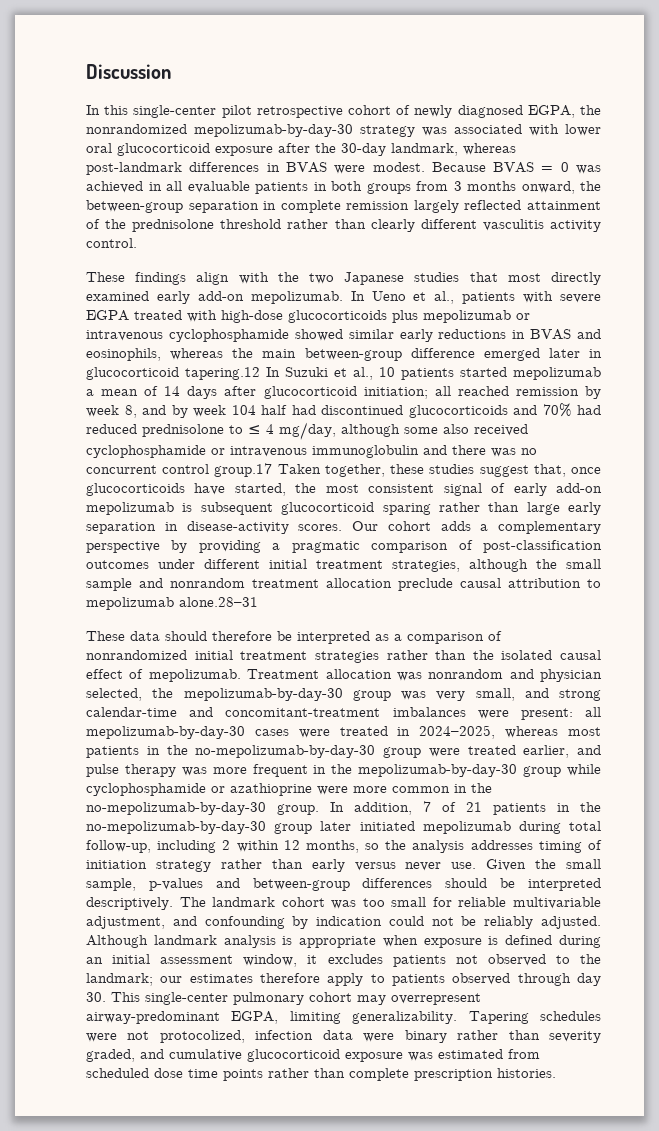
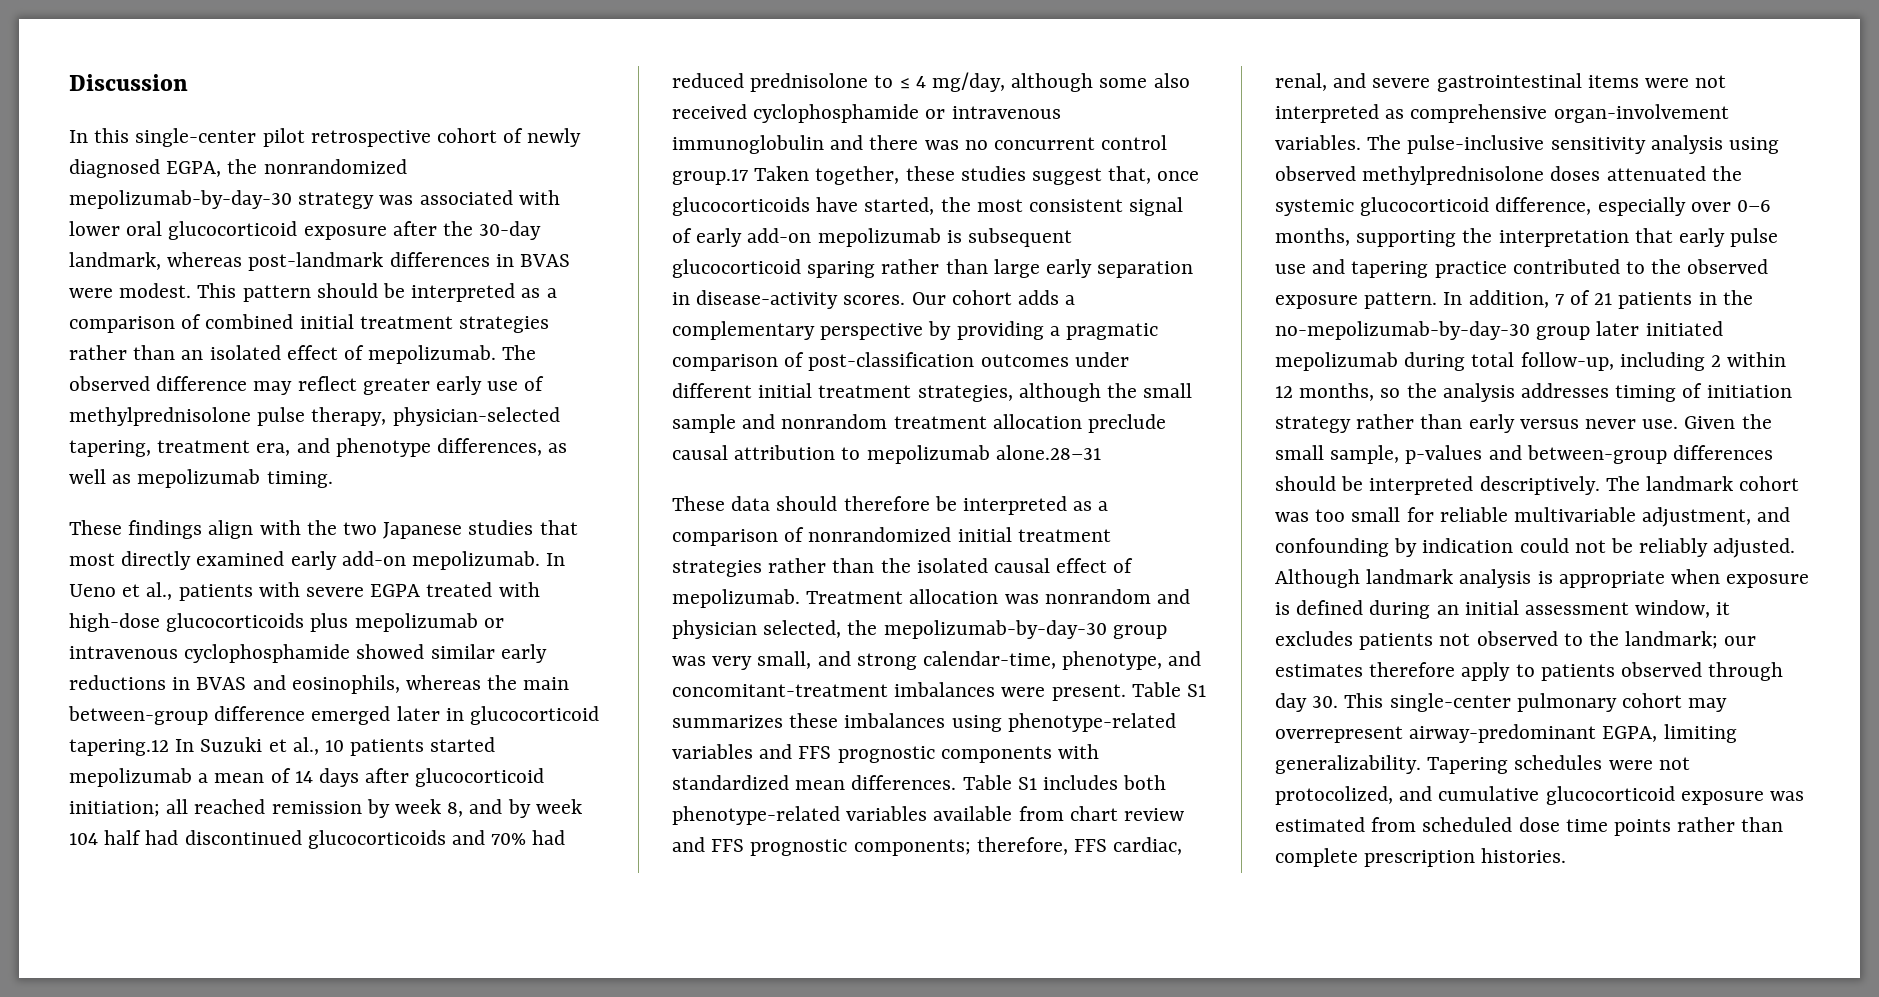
- Because BVAS = 0 was achieved in all evaluable patients in both groups from 3 months onward, the between-group separation in complete remission largely reflected attainment of the prednisolone threshold rather than clearly different vasculitis activity control.
+ This pattern should be interpreted as a comparison of combined initial treatment strategies rather than an isolated effect of mepolizumab. The observed difference may reflect greater early use of methylprednisolone pulse therapy, physician-selected tapering, treatment era, and phenotype differences, as well as mepolizumab timing.
- Treatment allocation was nonrandom and physician selected, the mepolizumab-by-day-30 group was very small, and strong calendar-time and concomitant-treatment imbalances were present: all mepolizumab-by-day-30 cases were treated in 2024–2025, whereas most patients in the no-mepolizumab-by-day-30 group were treated earlier, and pulse therapy was more frequent in the mepolizumab-by-day-30 group while cyclophosphamide or azathioprine were more common in the no-mepolizumab-by-day-30 group.
+ Treatment allocation was nonrandom and physician selected, the mepolizumab-by-day-30 group was very small, and strong calendar-time, phenotype, and concomitant-treatment imbalances were present. Table S1 summarizes these imbalances using phenotype-related variables and FFS prognostic components with standardized mean differences. Table S1 includes both phenotype-related variables available from chart review and FFS prognostic components; therefore, FFS cardiac, renal, and severe gastrointestinal items were not interpreted as comprehensive organ-involvement variables. The pulse-inclusive sensitivity analysis using observed methylprednisolone doses attenuated the systemic glucocorticoid difference, especially over 0–6 months, supporting the interpretation that early pulse use and tapering practice contributed to the observed exposure pattern.
- Tapering schedules were not protocolized, infection data were binary rather than severity graded, and cumulative glucocorticoid exposure was estimated from scheduled dose time points rather than complete prescription histories.
+ Tapering schedules were not protocolized, and cumulative glucocorticoid exposure was estimated from scheduled dose time points rather than complete prescription histories.

